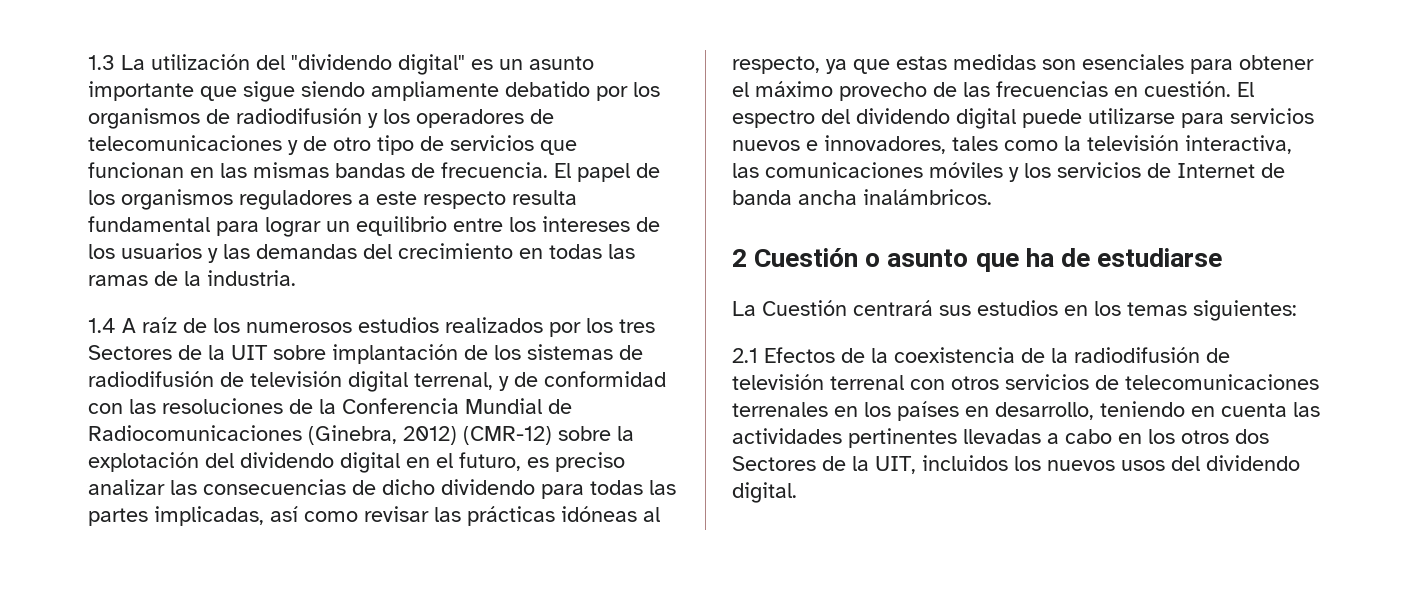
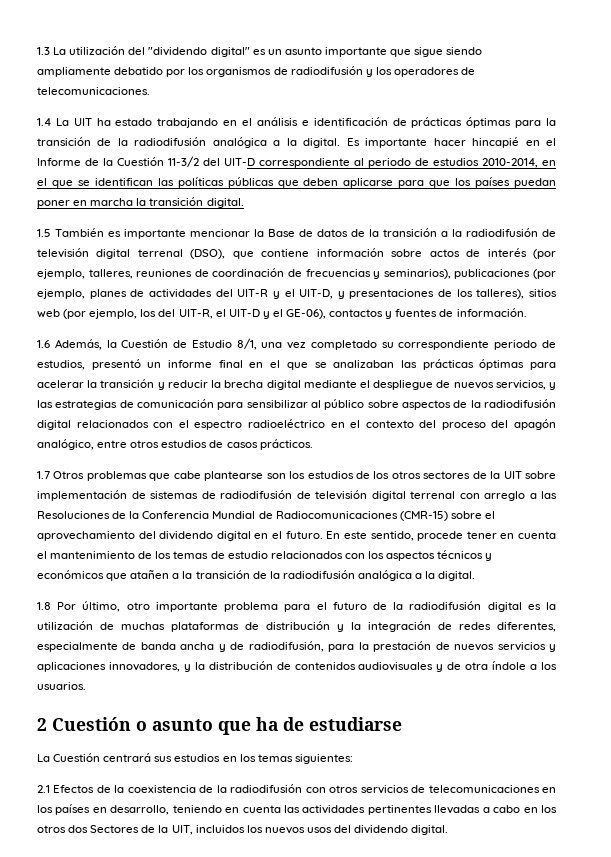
- 1.3 La utilización del "dividendo digital" es un asunto importante que sigue siendo ampliamente debatido por los organismos de radiodifusión y los operadores de telecomunicaciones y de otro tipo de servicios que funcionan en las mismas bandas de frecuencia. El papel de los organismos reguladores a este respecto resulta fundamental para lograr un equilibrio entre los intereses de los usuarios y las demandas del crecimiento en todas las ramas de la industria.
- 1.4 A raíz de los numerosos estudios realizados por los tres Sectores de la UIT sobre implantación de los sistemas de radiodifusión de televisión digital terrenal, y de conformidad con las resoluciones de la Conferencia Mundial de Radiocomunicaciones (Ginebra, 2012) (CMR-12) sobre la explotación del dividendo digital en el futuro, es preciso analizar las consecuencias de dicho dividendo para todas las partes implicadas, así como revisar las prácticas idóneas al respecto, ya que estas medidas son esenciales para obtener el máximo provecho de las frecuencias en cuestión. El espectro del dividendo digital puede utilizarse para servicios nuevos e innovadores, tales como la televisión interactiva, las comunicaciones móviles y los servicios de Internet de banda ancha inalámbricos.
+ 1.3 La utilización del "dividendo digital" es un asunto importante que sigue siendo ampliamente debatido por los organismos de radiodifusión y los operadores de telecomunicaciones.
+ 1.4 La UIT ha estado trabajando en el análisis e identificación de prácticas óptimas para la transición de la radiodifusión analógica a la digital. Es importante hacer hincapié en el Informe de la Cuestión 11-3/2 del UIT-D correspondiente al periodo de estudios 2010-2014, en el que se identifican las políticas públicas que deben aplicarse para que los países puedan poner en marcha la transición digital.
+ 1.5 También es importante mencionar la Base de datos de la transición a la radiodifusión de televisión digital terrenal (DSO), que contiene información sobre actos de interés (por ejemplo, talleres, reuniones de coordinación de frecuencias y seminarios), publicaciones (por ejemplo, planes de actividades del UIT-R y el UIT-D, y presentaciones de los talleres), sitios web (por ejemplo, los del UIT-R, el UIT-D y el GE-06), contactos y fuentes de información.
+ 1.6 Además, la Cuestión de Estudio 8/1, una vez completado su correspondiente periodo de estudios, presentó un informe final en el que se analizaban las prácticas óptimas para acelerar la transición y reducir la brecha digital mediante el despliegue de nuevos servicios, y las estrategias de comunicación para sensibilizar al público sobre aspectos de la radiodifusión digital relacionados con el espectro radioeléctrico en el contexto del proceso del apagón analógico, entre otros estudios de casos prácticos.
+ 1.7 Otros problemas que cabe plantearse son los estudios de los otros sectores de la UIT sobre implementación de sistemas de radiodifusión de televisión digital terrenal con arreglo a las Resoluciones de la Conferencia Mundial de Radiocomunicaciones (CMR-15) sobre el aprovechamiento del dividendo digital en el futuro. En este sentido, procede tener en cuenta el mantenimiento de los temas de estudio relacionados con los aspectos técnicos y económicos que atañen a la transición de la radiodifusión analógica a la digital.
+ 1.8 Por último, otro importante problema para el futuro de la radiodifusión digital es la utilización de muchas plataformas de distribución y la integración de redes diferentes, especialmente de banda ancha y de radiodifusión, para la prestación de nuevos servicios y aplicaciones innovadores, y la distribución de contenidos audiovisuales y de otra índole a los usuarios.
- 2.1 Efectos de la coexistencia de la radiodifusión de televisión terrenal con otros servicios de telecomunicaciones terrenales en los países en desarrollo, teniendo en cuenta las actividades pertinentes llevadas a cabo en los otros dos Sectores de la UIT, incluidos los nuevos usos del dividendo digital.
+ 2.1 Efectos de la coexistencia de la radiodifusión con otros servicios de telecomunicaciones en los países en desarrollo, teniendo en cuenta las actividades pertinentes llevadas a cabo en los otros dos Sectores de la UIT, incluidos los nuevos usos del dividendo digital.

